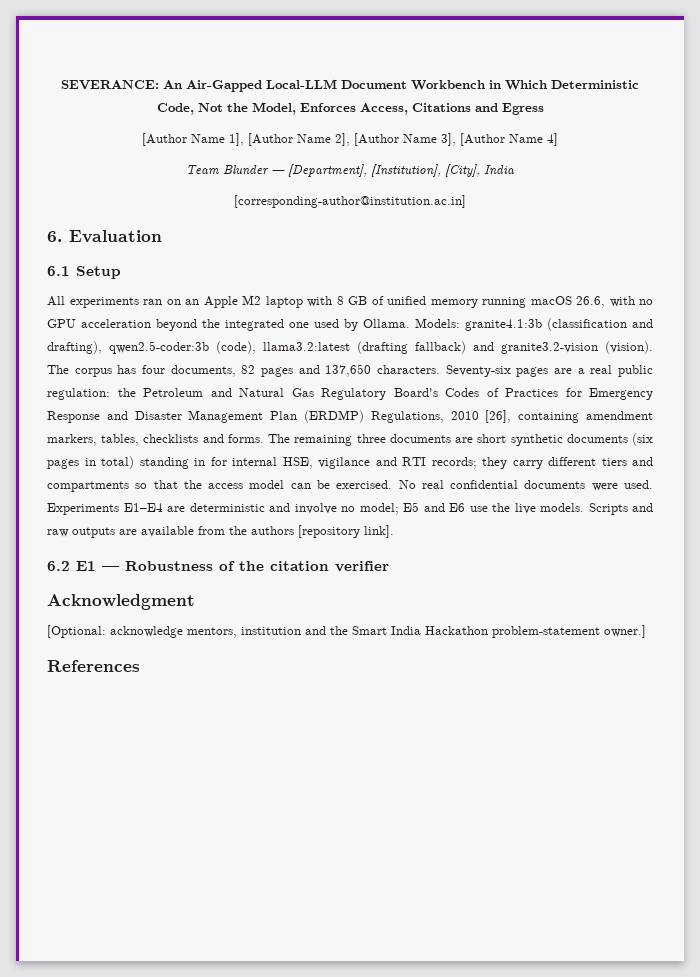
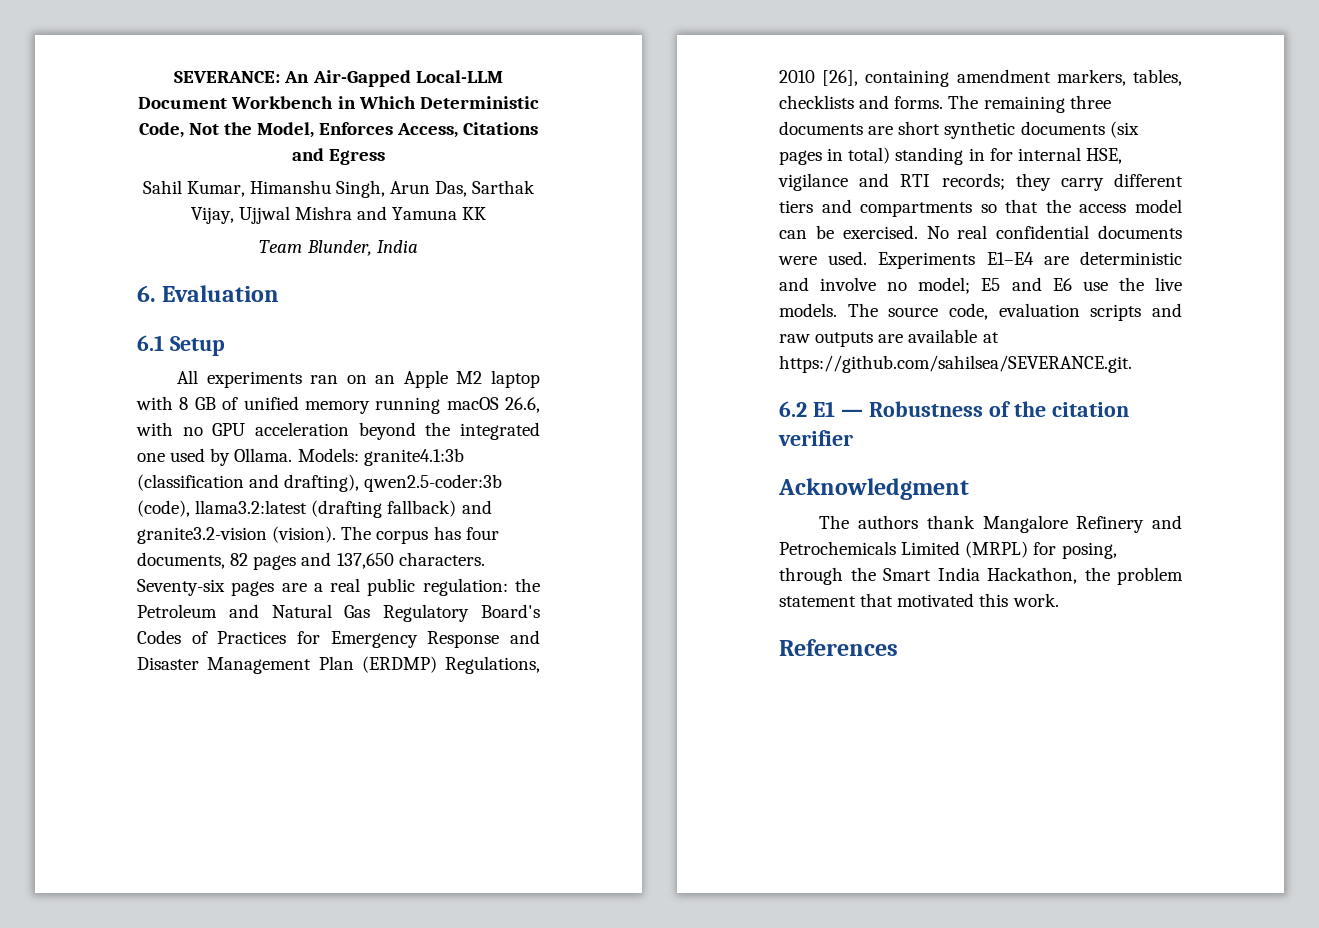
- [Author Name 1], [Author Name 2], [Author Name 3], [Author Name 4]
- Team Blunder — [Department], [Institution], [City], India
- [corresponding-author@institution.ac.in]
+ Sahil Kumar, Himanshu Singh, Arun Das, Sarthak Vijay, Ujjwal Mishra and Yamuna KK
+ Team Blunder, India
- Scripts and raw outputs are available from the authors [repository link].
+ The source code, evaluation scripts and raw outputs are available at https://github.com/sahilsea/SEVERANCE.git.
- [Optional: acknowledge mentors, institution and the Smart India Hackathon problem-statement owner.]
+ The authors thank Mangalore Refinery and Petrochemicals Limited (MRPL) for posing, through the Smart India Hackathon, the problem statement that motivated this work.

